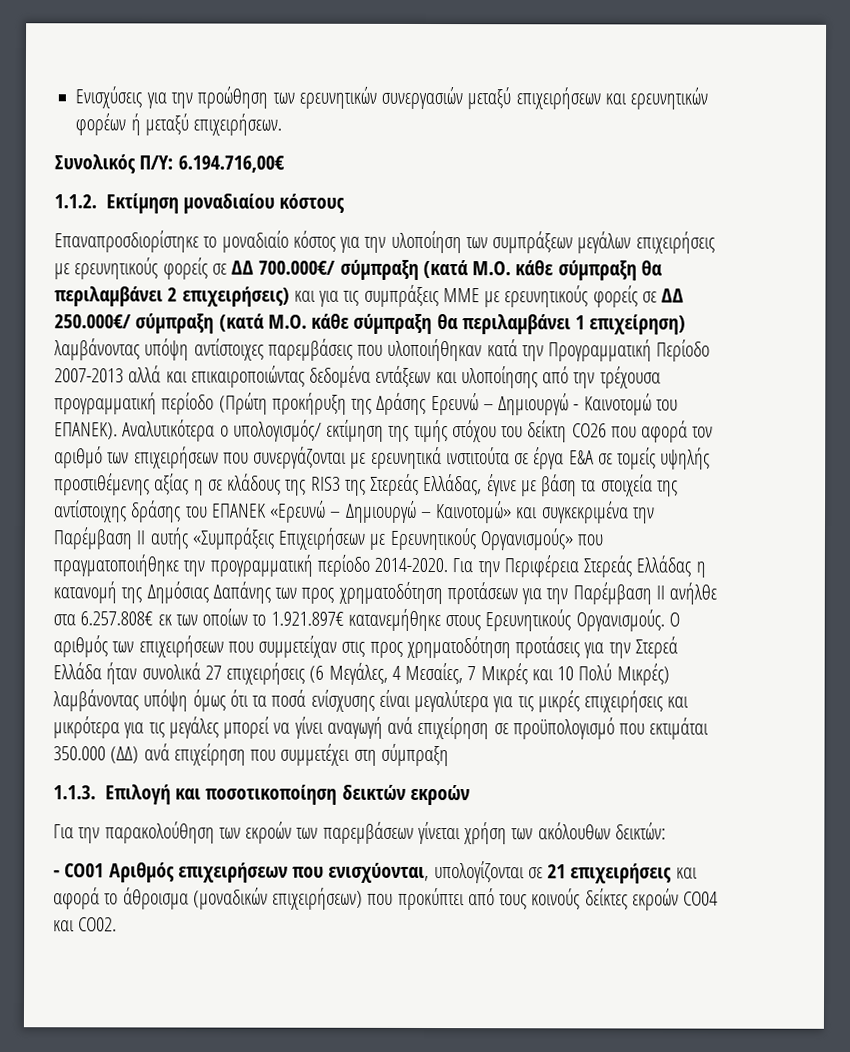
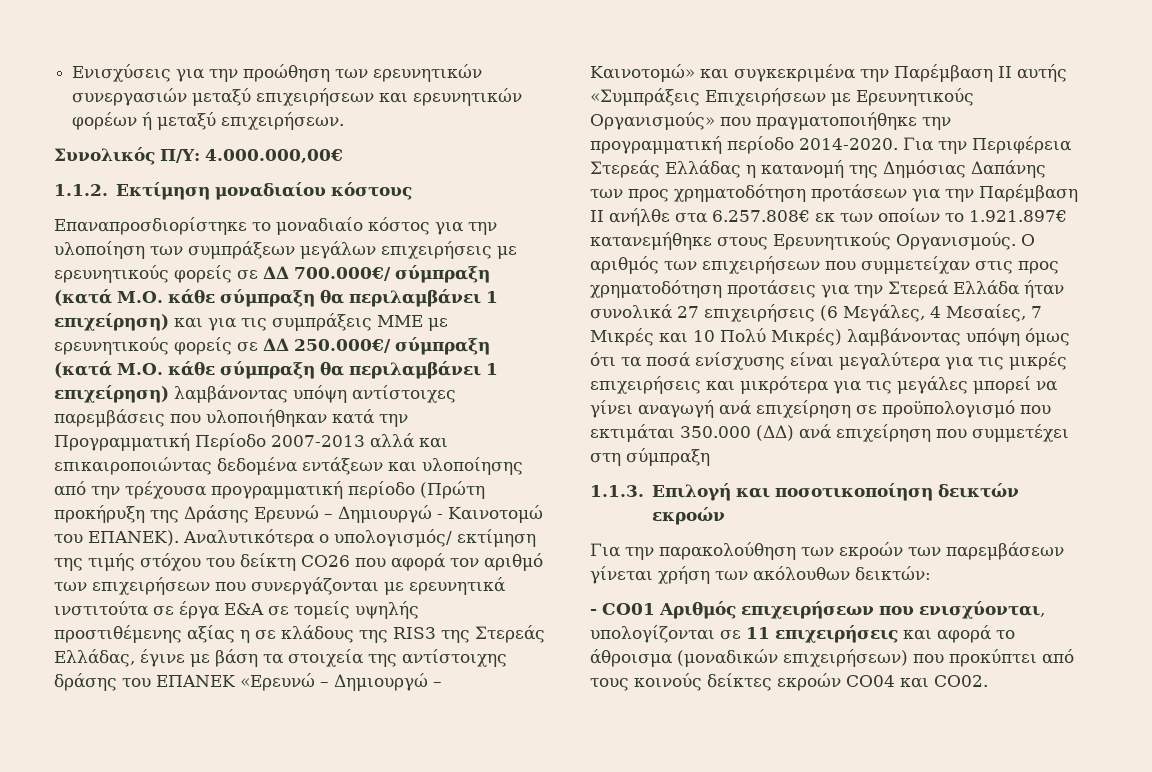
- Συνολικός Π/Υ: 6.194.716,00€
+ Συνολικός Π/Υ: 4.000.000,00€
- Επαναπροσδιορίστηκε το μοναδιαίο κόστος για την υλοποίηση των συμπράξεων μεγάλων επιχειρήσεις με ερευνητικούς φορείς σε ΔΔ 700.000€/ σύμπραξη (κατά Μ.Ο. κάθε σύμπραξη θα περιλαμβάνει 2 επιχειρήσεις) και για τις συμπράξεις ΜΜΕ με ερευνητικούς φορείς σε ΔΔ 250.000€/ σύμπραξη (κατά Μ.Ο. κάθε σύμπραξη θα περιλαμβάνει 1 επιχείρηση) λαμβάνοντας υπόψη αντίστοιχες παρεμβάσεις που υλοποιήθηκαν κατά την Προγραμματική Περίοδο 2007-2013 αλλά και επικαιροποιώντας δεδομένα εντάξεων και υλοποίησης από την τρέχουσα προγραμματική περίοδο (Πρώτη προκήρυξη της Δράσης Ερευνώ – Δημιουργώ - Καινοτομώ του ΕΠΑΝΕΚ).
+ Επαναπροσδιορίστηκε το μοναδιαίο κόστος για την υλοποίηση των συμπράξεων μεγάλων επιχειρήσεις με ερευνητικούς φορείς σε ΔΔ 700.000€/ σύμπραξη (κατά Μ.Ο. κάθε σύμπραξη θα περιλαμβάνει 1 επιχείρηση) και για τις συμπράξεις ΜΜΕ με ερευνητικούς φορείς σε ΔΔ 250.000€/ σύμπραξη (κατά Μ.Ο. κάθε σύμπραξη θα περιλαμβάνει 1 επιχείρηση) λαμβάνοντας υπόψη αντίστοιχες παρεμβάσεις που υλοποιήθηκαν κατά την Προγραμματική Περίοδο 2007-2013 αλλά και επικαιροποιώντας δεδομένα εντάξεων και υλοποίησης από την τρέχουσα προγραμματική περίοδο (Πρώτη προκήρυξη της Δράσης Ερευνώ – Δημιουργώ - Καινοτομώ του ΕΠΑΝΕΚ).
- - CO01 Αριθμός επιχειρήσεων που ενισχύονται, υπολογίζονται σε 21 επιχειρήσεις και αφορά το άθροισμα (μοναδικών επιχειρήσεων) που προκύπτει από τους κοινούς δείκτες εκροών CO04 και CO02.
+ - CO01 Αριθμός επιχειρήσεων που ενισχύονται, υπολογίζονται σε 11 επιχειρήσεις και αφορά το άθροισμα (μοναδικών επιχειρήσεων) που προκύπτει από τους κοινούς δείκτες εκροών CO04 και CO02.

